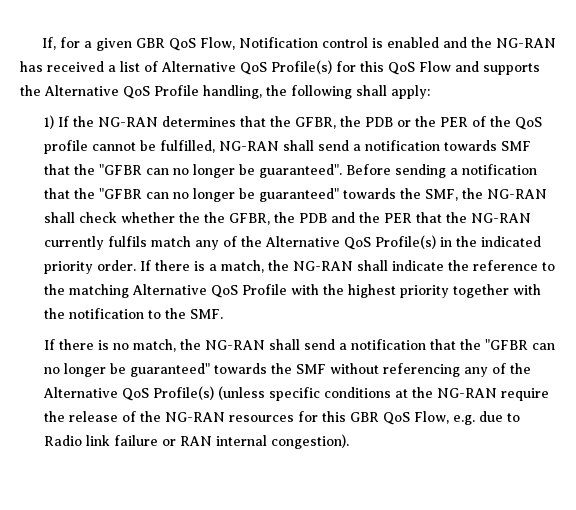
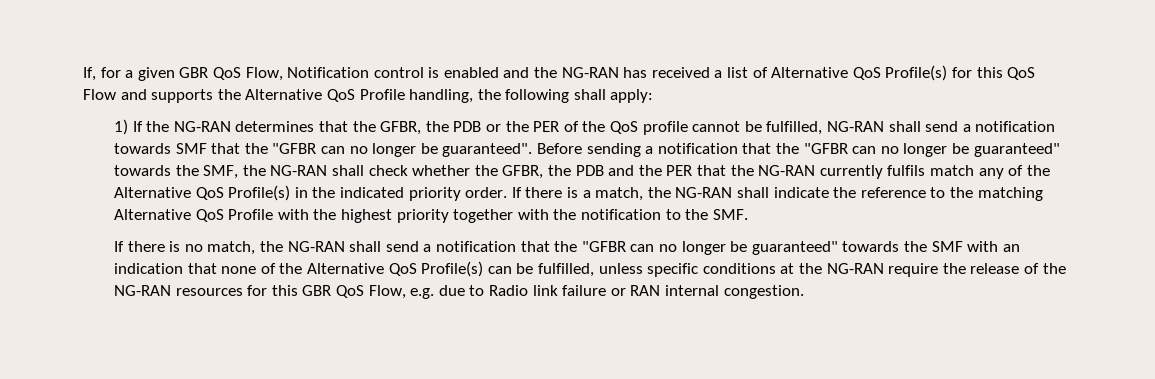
- Before sending a notification that the "GFBR can no longer be guaranteed" towards the SMF, the NG-RAN shall check whether the the GFBR, the PDB and the PER that the NG-RAN currently fulfils match any of the Alternative QoS Profile(s) in the indicated priority order.
+ Before sending a notification that the "GFBR can no longer be guaranteed" towards the SMF, the NG-RAN shall check whether the GFBR, the PDB and the PER that the NG-RAN currently fulfils match any of the Alternative QoS Profile(s) in the indicated priority order.
- If there is no match, the NG-RAN shall send a notification that the "GFBR can no longer be guaranteed" towards the SMF without referencing any of the Alternative QoS Profile(s) (unless specific conditions at the NG-RAN require the release of the NG-RAN resources for this GBR QoS Flow, e.g. due to Radio link failure or RAN internal congestion).
+ If there is no match, the NG-RAN shall send a notification that the "GFBR can no longer be guaranteed" towards the SMF with an indication that none of the Alternative QoS Profile(s) can be fulfilled, unless specific conditions at the NG-RAN require the release of the NG-RAN resources for this GBR QoS Flow, e.g. due to Radio link failure or RAN internal congestion.

